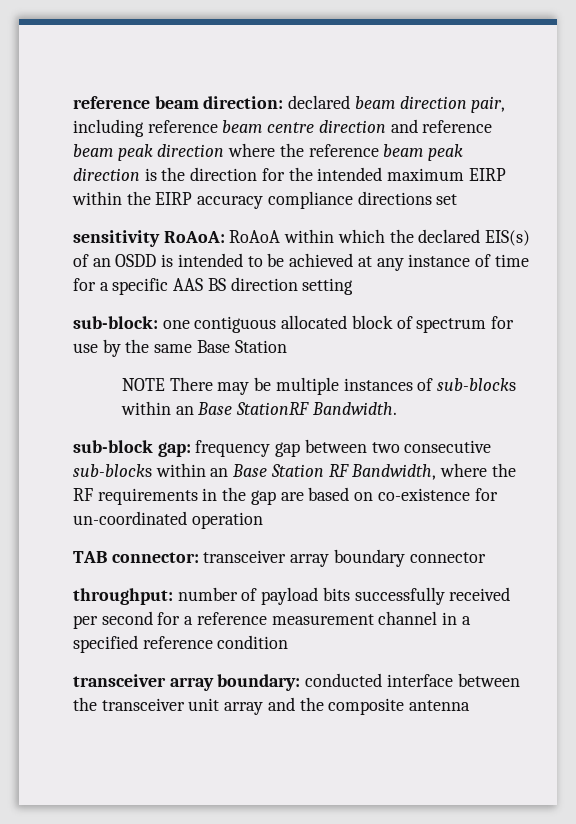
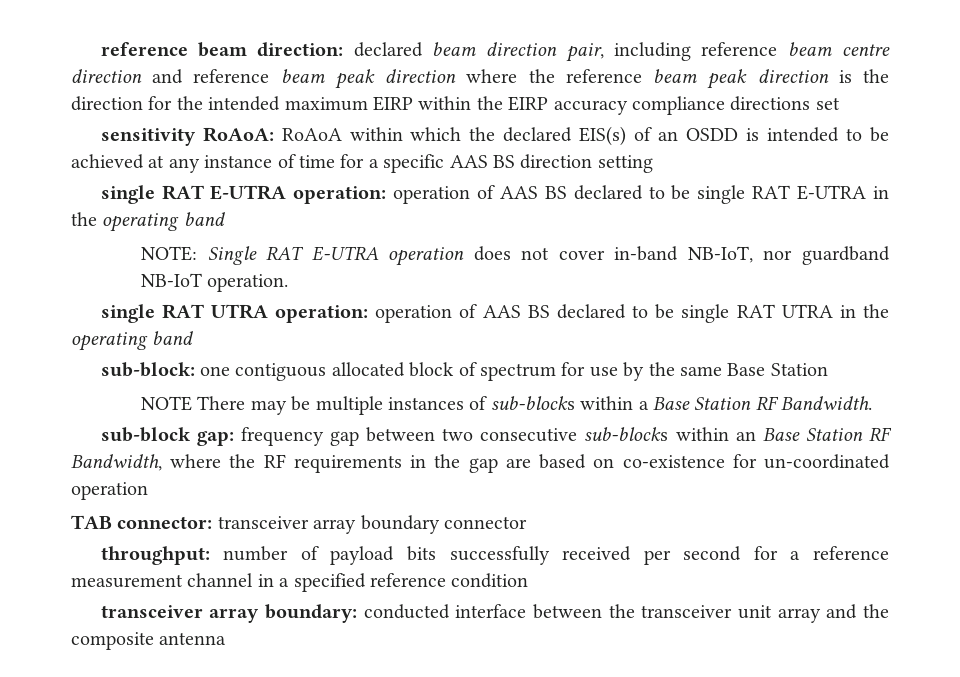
+ single RAT E-UTRA operation: operation of AAS BS declared to be single RAT E-UTRA in the operating band
+ NOTE: Single RAT E-UTRA operation does not cover in-band NB-IoT, nor guardband NB-IoT operation.
+ single RAT UTRA operation: operation of AAS BS declared to be single RAT UTRA in the operating band
- NOTE There may be multiple instances of sub-blocks within an Base StationRF Bandwidth.
+ NOTE There may be multiple instances of sub-blocks within a Base Station RF Bandwidth.

